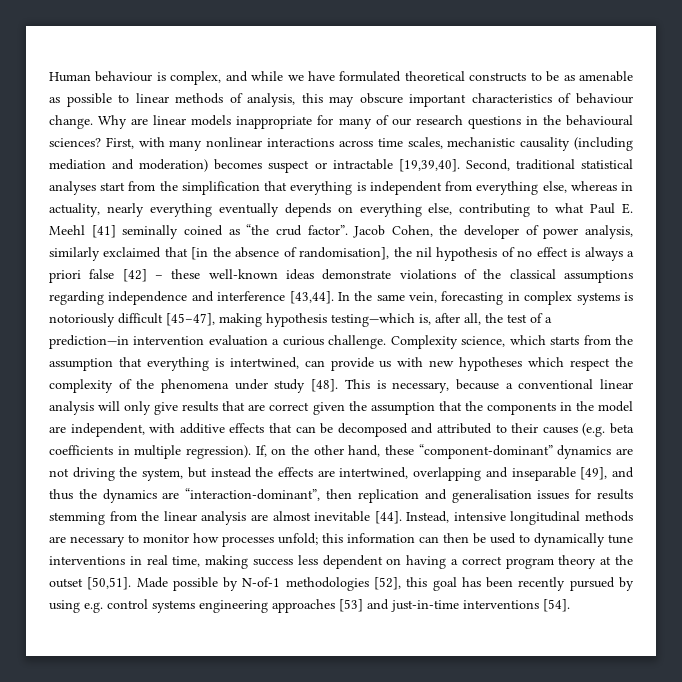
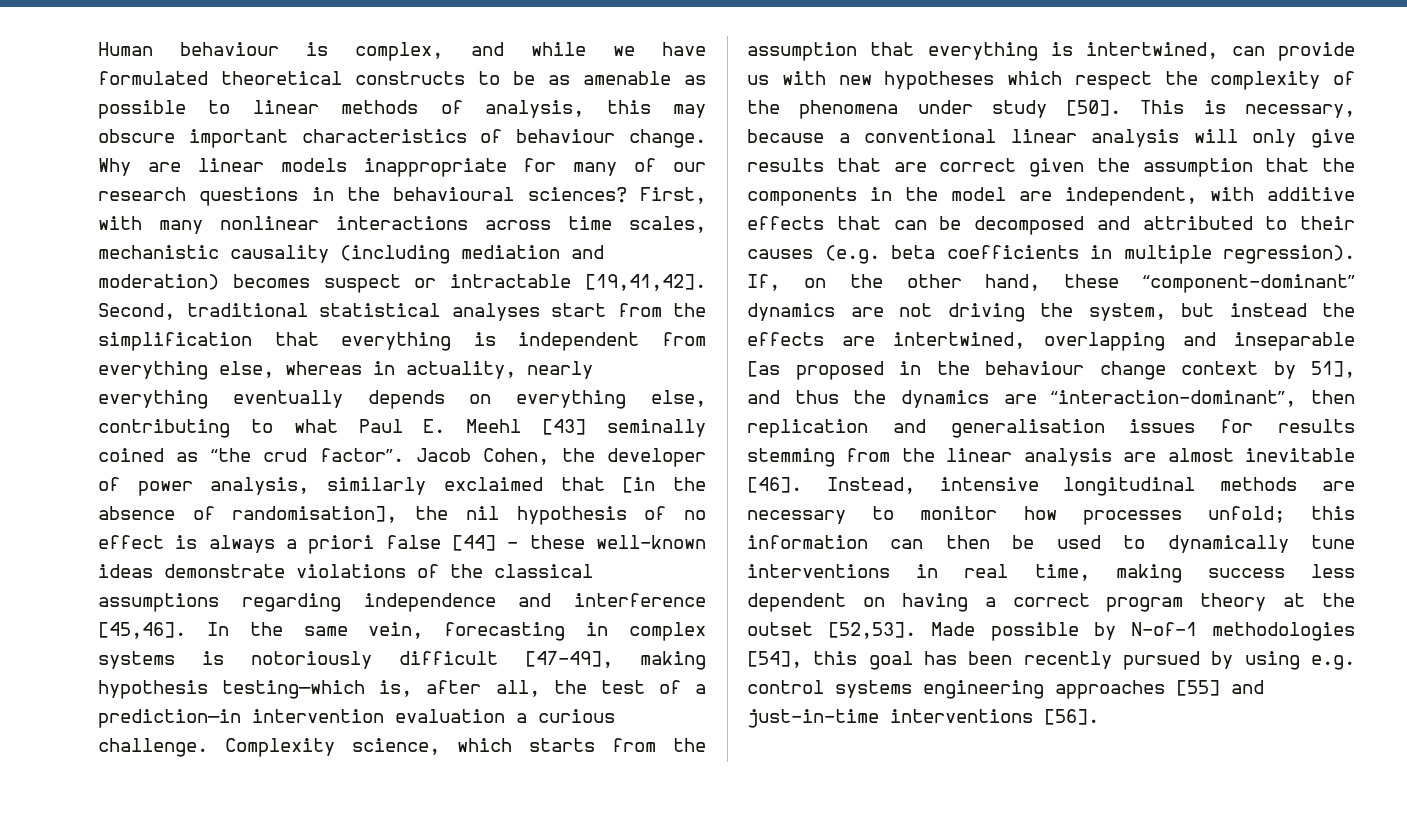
- First, with many nonlinear interactions across time scales, mechanistic causality (including mediation and moderation) becomes suspect or intractable [19,39,40].
+ First, with many nonlinear interactions across time scales, mechanistic causality (including mediation and moderation) becomes suspect or intractable [19,41,42].
- Second, traditional statistical analyses start from the simplification that everything is independent from everything else, whereas in actuality, nearly everything eventually depends on everything else, contributing to what Paul E. Meehl [41] seminally coined as “the crud factor”.
+ Second, traditional statistical analyses start from the simplification that everything is independent from everything else, whereas in actuality, nearly everything eventually depends on everything else, contributing to what Paul E. Meehl [43] seminally coined as “the crud factor”.
- Jacob Cohen, the developer of power analysis, similarly exclaimed that [in the absence of randomisation], the nil hypothesis of no effect is always a priori false [42] – these well-known ideas demonstrate violations of the classical assumptions regarding independence and interference [43,44].
+ Jacob Cohen, the developer of power analysis, similarly exclaimed that [in the absence of randomisation], the nil hypothesis of no effect is always a priori false [44] – these well-known ideas demonstrate violations of the classical assumptions regarding independence and interference [45,46].
- In the same vein, forecasting in complex systems is notoriously difficult [45–47], making hypothesis testing—which is, after all, the test of a prediction—in intervention evaluation a curious challenge.
+ In the same vein, forecasting in complex systems is notoriously difficult [47–49], making hypothesis testing—which is, after all, the test of a prediction—in intervention evaluation a curious challenge.
- Complexity science, which starts from the assumption that everything is intertwined, can provide us with new hypotheses which respect the complexity of the phenomena under study [48].
+ Complexity science, which starts from the assumption that everything is intertwined, can provide us with new hypotheses which respect the complexity of the phenomena under study [50].
- If, on the other hand, these “component-dominant” dynamics are not driving the system, but instead the effects are intertwined, overlapping and inseparable [49], and thus the dynamics are “interaction-dominant”, then replication and generalisation issues for results stemming from the linear analysis are almost inevitable [44].
+ If, on the other hand, these “component-dominant” dynamics are not driving the system, but instead the effects are intertwined, overlapping and inseparable [as proposed in the behaviour change context by 51], and thus the dynamics are “interaction-dominant”, then replication and generalisation issues for results stemming from the linear analysis are almost inevitable [46].
- Instead, intensive longitudinal methods are necessary to monitor how processes unfold; this information can then be used to dynamically tune interventions in real time, making success less dependent on having a correct program theory at the outset [50,51].
+ Instead, intensive longitudinal methods are necessary to monitor how processes unfold; this information can then be used to dynamically tune interventions in real time, making success less dependent on having a correct program theory at the outset [52,53].
- Made possible by N-of-1 methodologies [52], this goal has been recently pursued by using e.g. control systems engineering approaches [53] and just-in-time interventions [54].
+ Made possible by N-of-1 methodologies [54], this goal has been recently pursued by using e.g. control systems engineering approaches [55] and just-in-time interventions [56].

